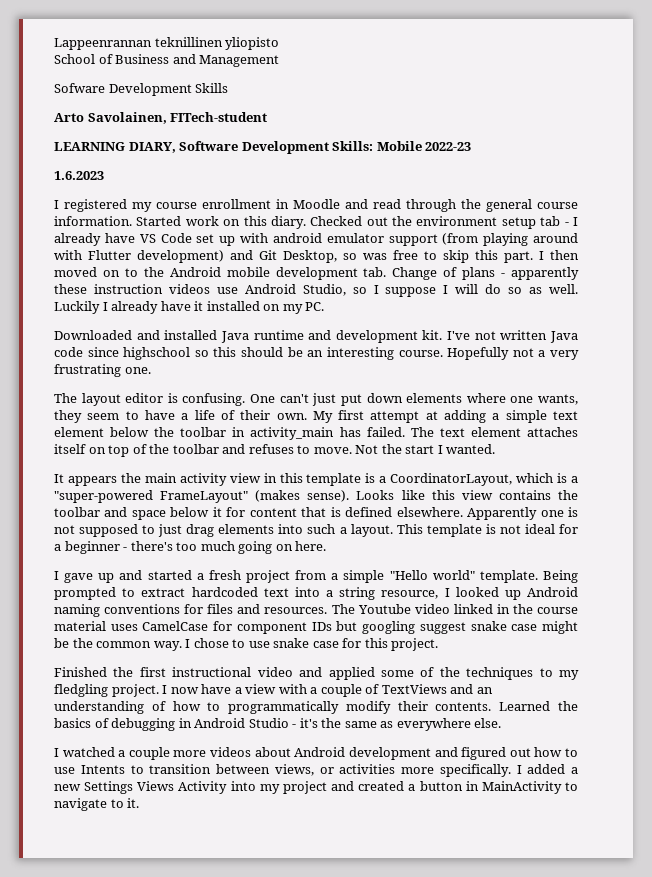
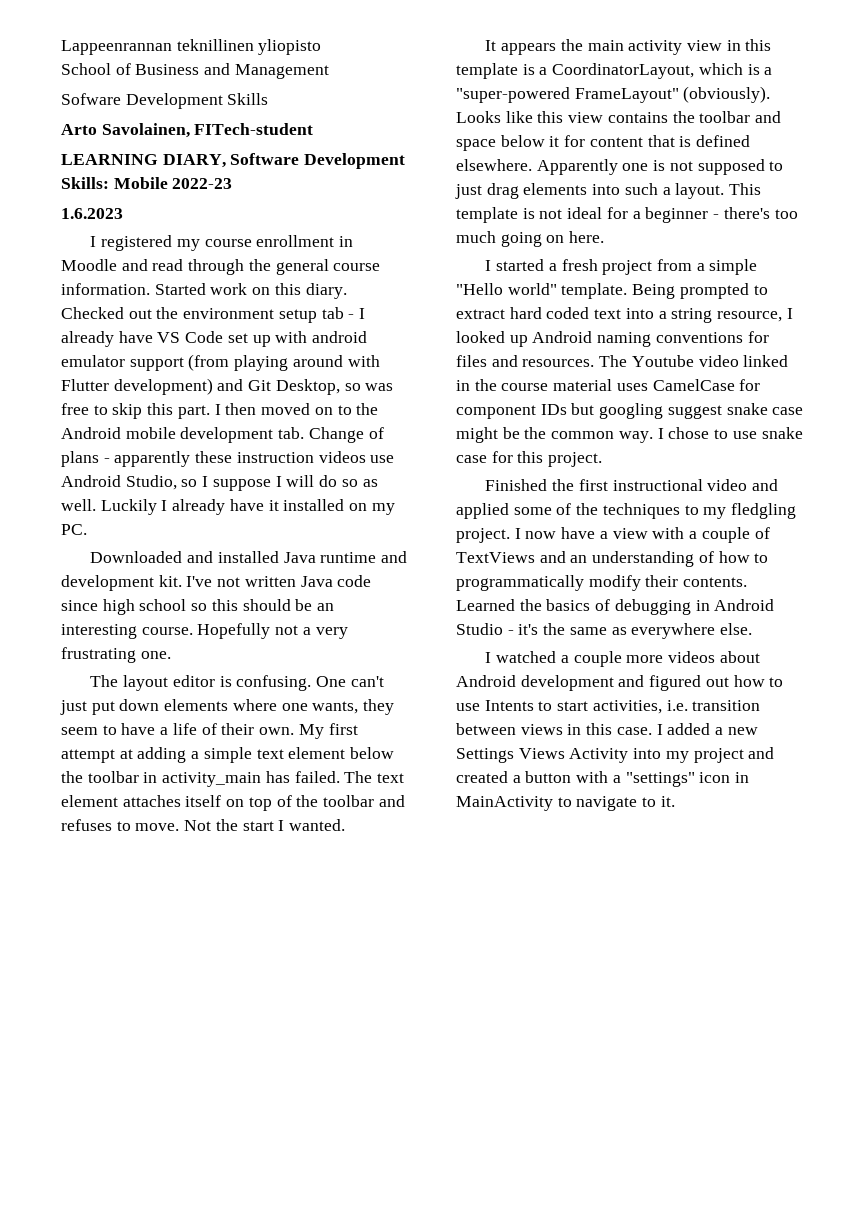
- I've not written Java code since highschool so this should be an interesting course.
+ I've not written Java code since high school so this should be an interesting course.
- It appears the main activity view in this template is a CoordinatorLayout, which is a "super-powered FrameLayout" (makes sense).
+ It appears the main activity view in this template is a CoordinatorLayout, which is a "super-powered FrameLayout" (obviously).
- I gave up and started a fresh project from a simple "Hello world" template.
+ I started a fresh project from a simple "Hello world" template.
- Being prompted to extract hardcoded text into a string resource, I looked up Android naming conventions for files and resources.
+ Being prompted to extract hard coded text into a string resource, I looked up Android naming conventions for files and resources.
- I watched a couple more videos about Android development and figured out how to use Intents to transition between views, or activities more specifically.
+ I watched a couple more videos about Android development and figured out how to use Intents to start activities, i.e. transition between views in this case.
- I added a new Settings Views Activity into my project and created a button in MainActivity to navigate to it.
+ I added a new Settings Views Activity into my project and created a button with a "settings" icon in MainActivity to navigate to it.

